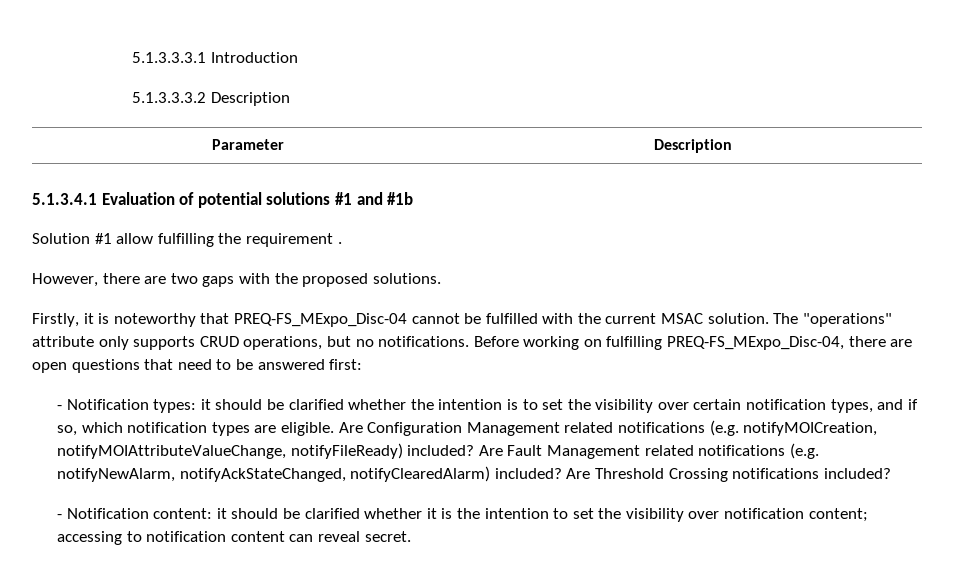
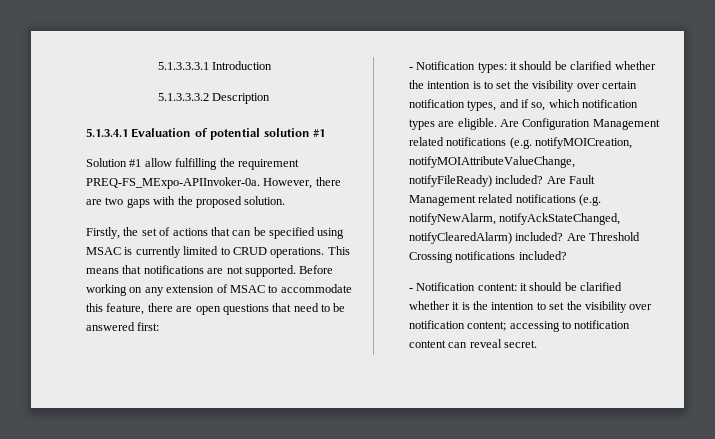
- Parameter | Description
- 5.1.3.4.1 Evaluation of potential solutions #1 and #1b
+ 5.1.3.4.1 Evaluation of potential solution #1
- Solution #1 allow fulfilling the requirement .
- However, there are two gaps with the proposed solutions.
+ Solution #1 allow fulfilling the requirement PREQ-FS_MExpo-APIInvoker-0a. However, there are two gaps with the proposed solution.
- Firstly, it is noteworthy that PREQ-FS_MExpo_Disc-04 cannot be fulfilled with the current MSAC solution. The "operations" attribute only supports CRUD operations, but no notifications. Before working on fulfilling PREQ-FS_MExpo_Disc-04, there are open questions that need to be answered first:
+ Firstly, the set of actions that can be specified using MSAC is currently limited to CRUD operations. This means that notifications are not supported. Before working on any extension of MSAC to accommodate this feature, there are open questions that need to be answered first:

